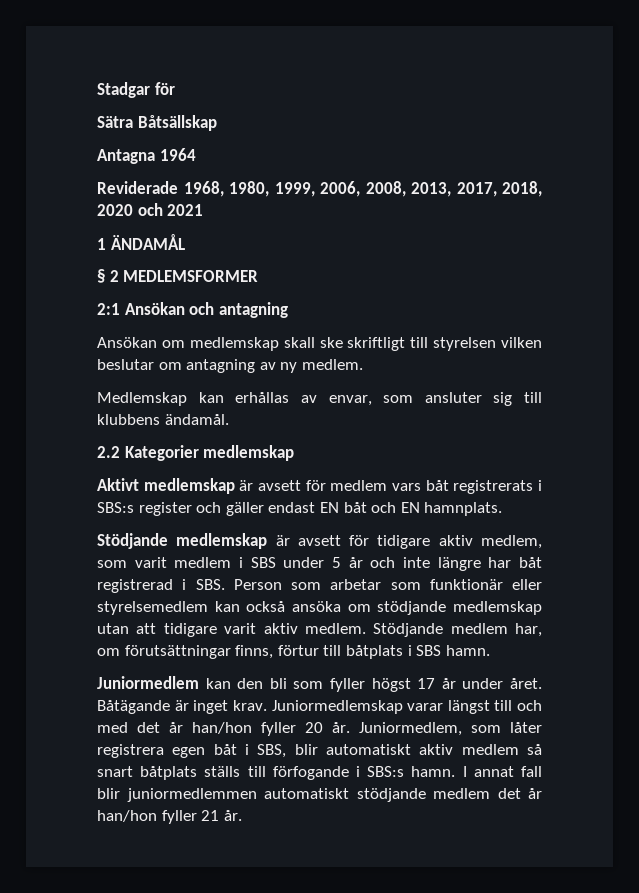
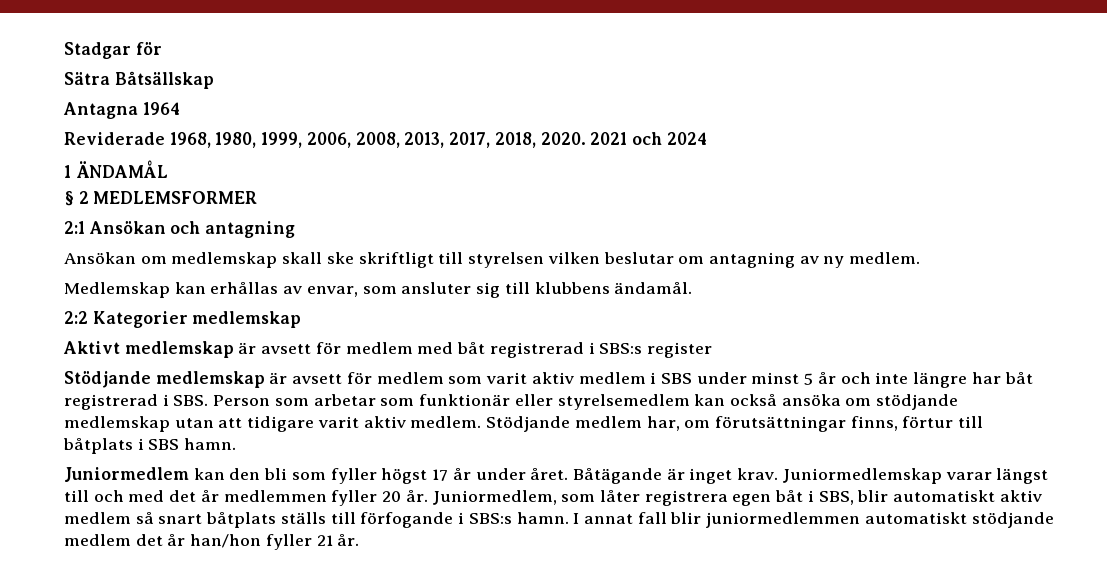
- Reviderade 1968, 1980, 1999, 2006, 2008, 2013, 2017, 2018, 2020 och 2021
+ Reviderade 1968, 1980, 1999, 2006, 2008, 2013, 2017, 2018, 2020. 2021 och 2024
- 2.2 Kategorier medlemskap
+ 2:2 Kategorier medlemskap
- Aktivt medlemskap är avsett för medlem vars båt registrerats i SBS:s register och gäller endast EN båt och EN hamnplats.
+ Aktivt medlemskap är avsett för medlem med båt registrerad i SBS:s register
- Stödjande medlemskap är avsett för tidigare aktiv medlem, som varit medlem i SBS under 5 år och inte längre har båt registrerad i SBS. Person som arbetar som funktionär eller styrelsemedlem kan också ansöka om stödjande medlemskap utan att tidigare varit aktiv medlem.
+ Stödjande medlemskap är avsett för medlem som varit aktiv medlem i SBS under minst 5 år och inte längre har båt registrerad i SBS. Person som arbetar som funktionär eller styrelsemedlem kan också ansöka om stödjande medlemskap utan att tidigare varit aktiv medlem.
- Juniormedlemskap varar längst till och med det år han/hon fyller 20 år.
+ Juniormedlemskap varar längst till och med det år medlemmen fyller 20 år.

